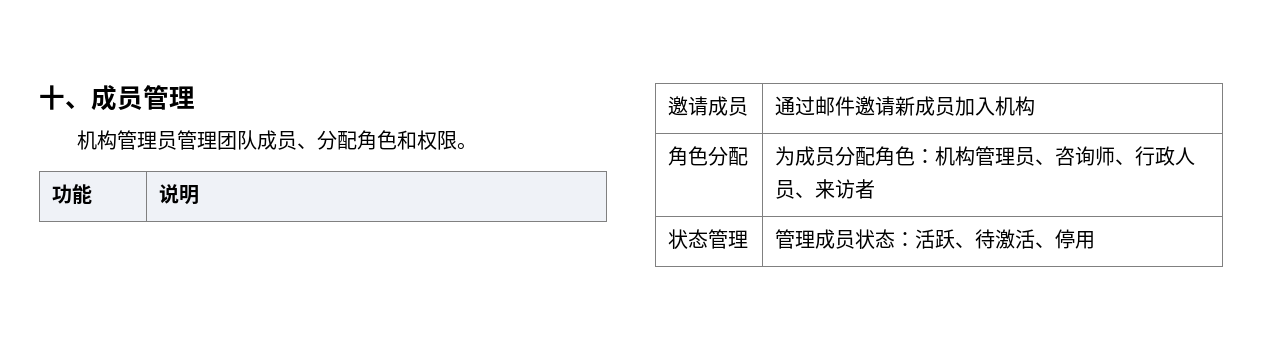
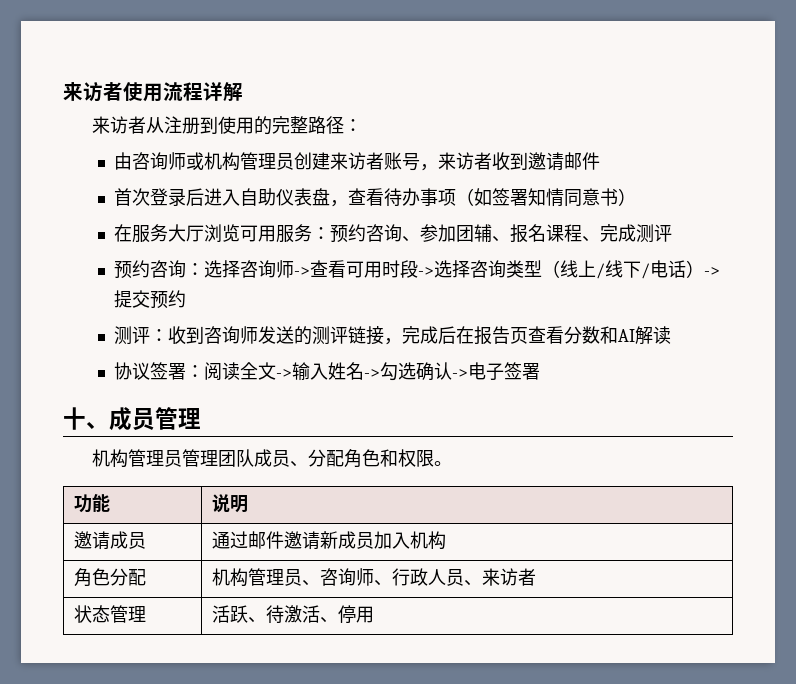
+ 来访者使用流程详解
+ 来访者从注册到使用的完整路径：
+ 由咨询师或机构管理员创建来访者账号，来访者收到邀请邮件
+ 首次登录后进入自助仪表盘，查看待办事项（如签署知情同意书）
+ 在服务大厅浏览可用服务：预约咨询、参加团辅、报名课程、完成测评
+ 预约咨询：选择咨询师->查看可用时段->选择咨询类型（线上/线下/电话）->提交预约
+ 测评：收到咨询师发送的测评链接，完成后在报告页查看分数和AI解读
+ 协议签署：阅读全文->输入姓名->勾选确认->电子签署
- 角色分配 | 为成员分配角色：机构管理员、咨询师、行政人员、来访者
+ 角色分配 | 机构管理员、咨询师、行政人员、来访者
- 状态管理 | 管理成员状态：活跃、待激活、停用
+ 状态管理 | 活跃、待激活、停用

